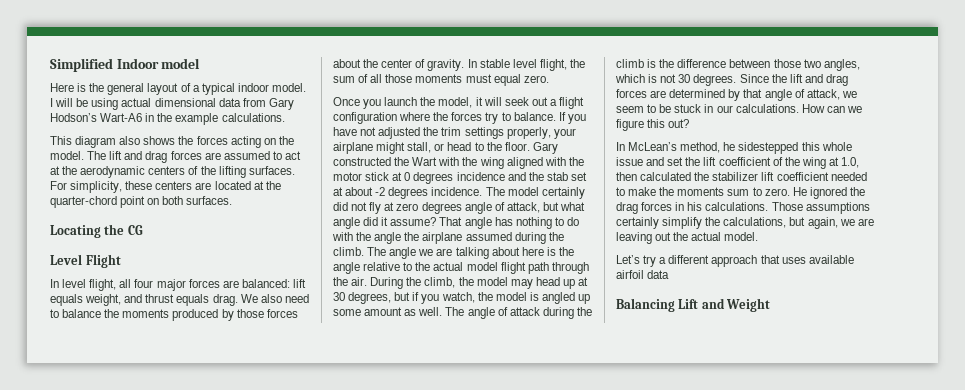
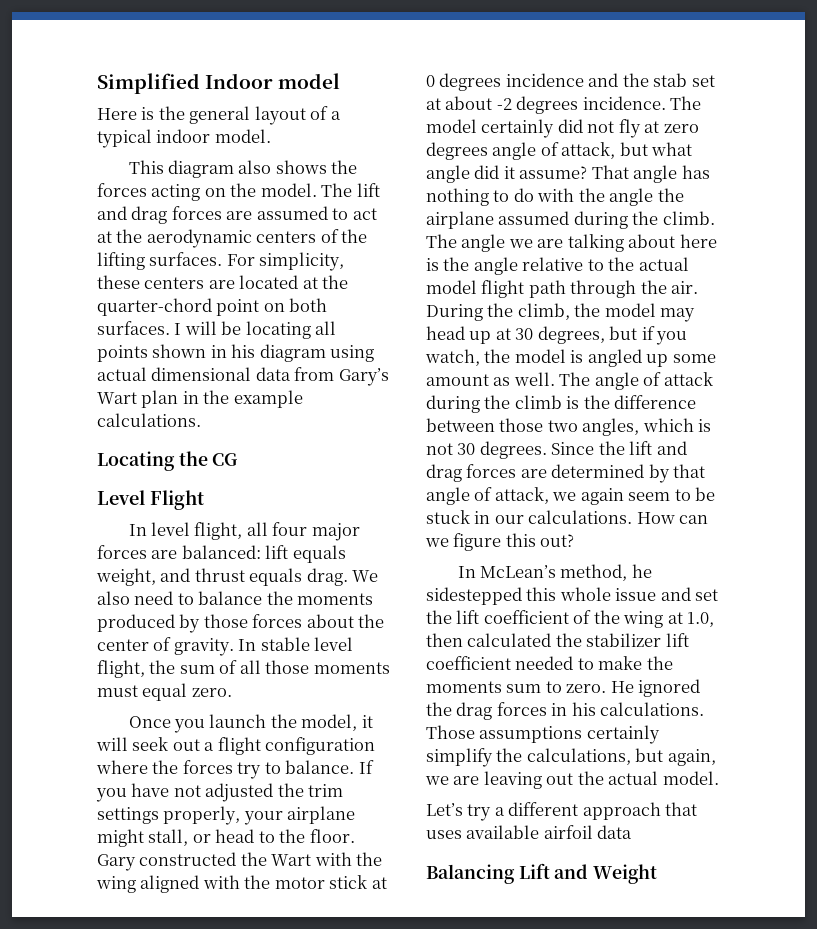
- I will be using actual dimensional data from Gary Hodson’s Wart-A6 in the example calculations.
+ I will be locating all points shown in his diagram using actual dimensional data from Gary’s Wart plan in the example calculations.
- Since the lift and drag forces are determined by that angle of attack, we seem to be stuck in our calculations.
+ Since the lift and drag forces are determined by that angle of attack, we again seem to be stuck in our calculations.

